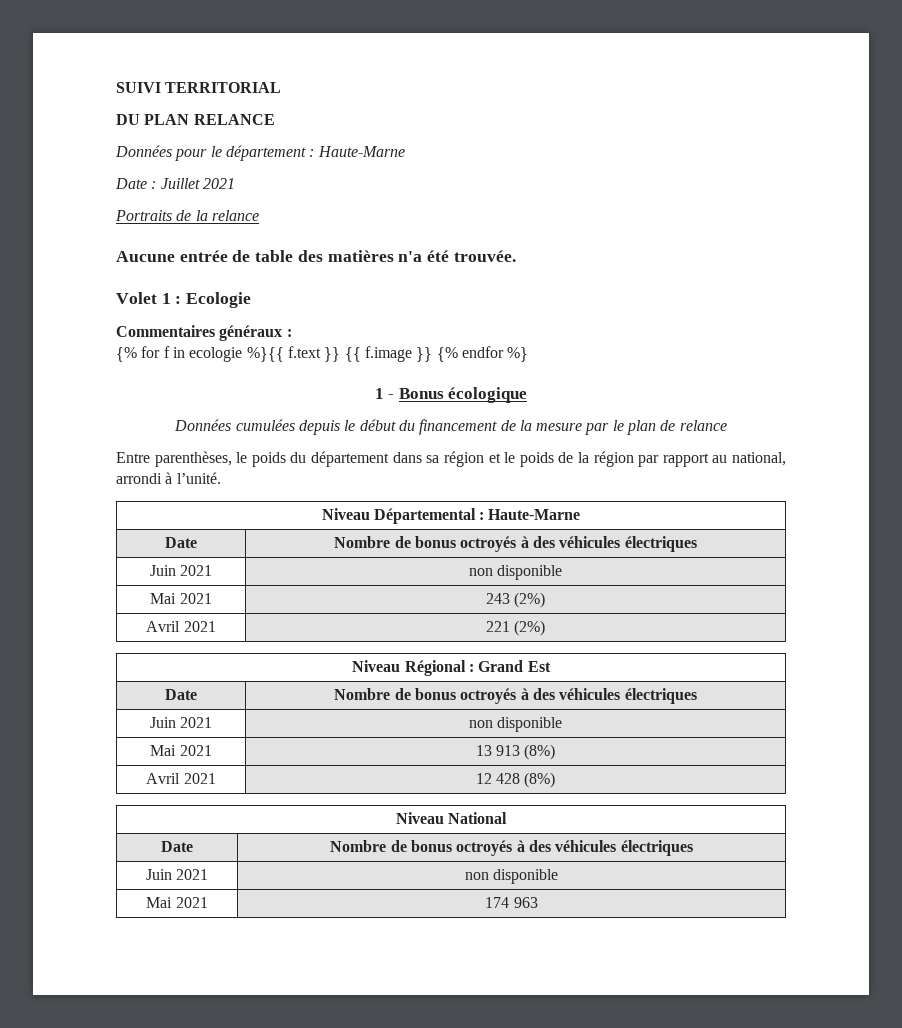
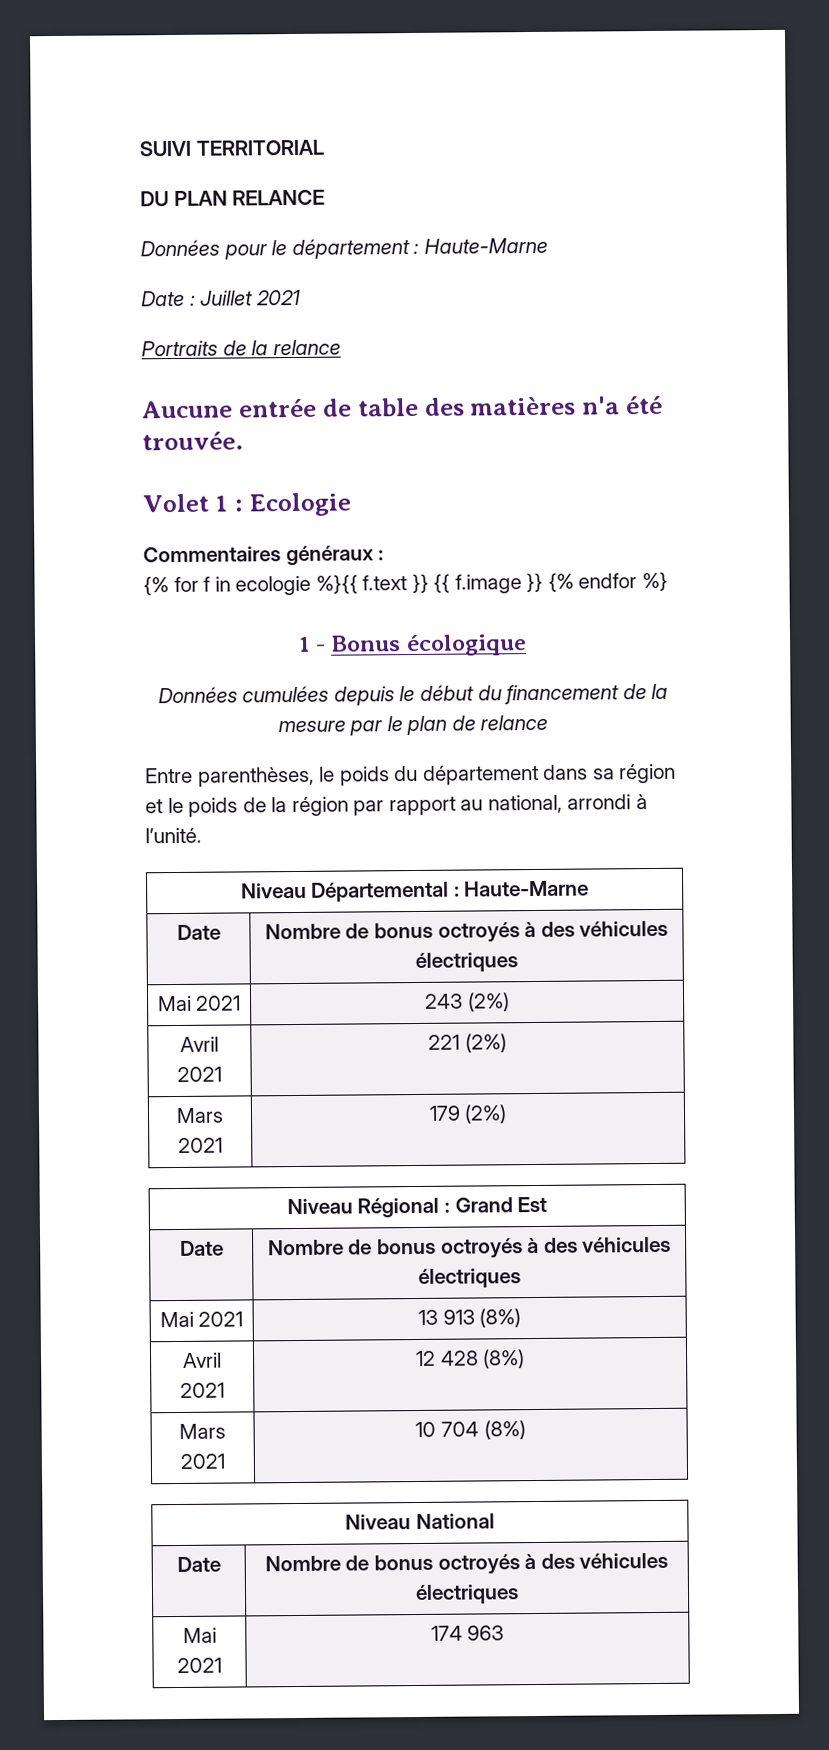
  Niveau Départemental : Haute-Marne
  Date | Nombre de bonus octroyés à des véhicules électriques
- Juin 2021 | non disponible
+ Mars 2021 | 179 (2%)
  Niveau Régional : Grand Est
  Date | Nombre de bonus octroyés à des véhicules électriques
- Juin 2021 | non disponible
+ Mars 2021 | 10 704 (8%)
  Niveau National
  Date | Nombre de bonus octroyés à des véhicules électriques
- Juin 2021 | non disponible

